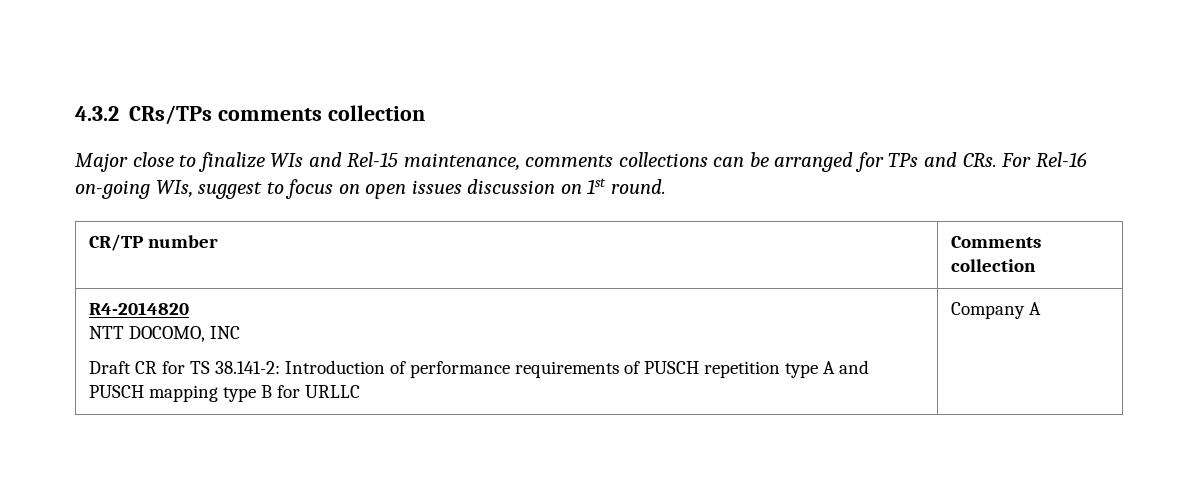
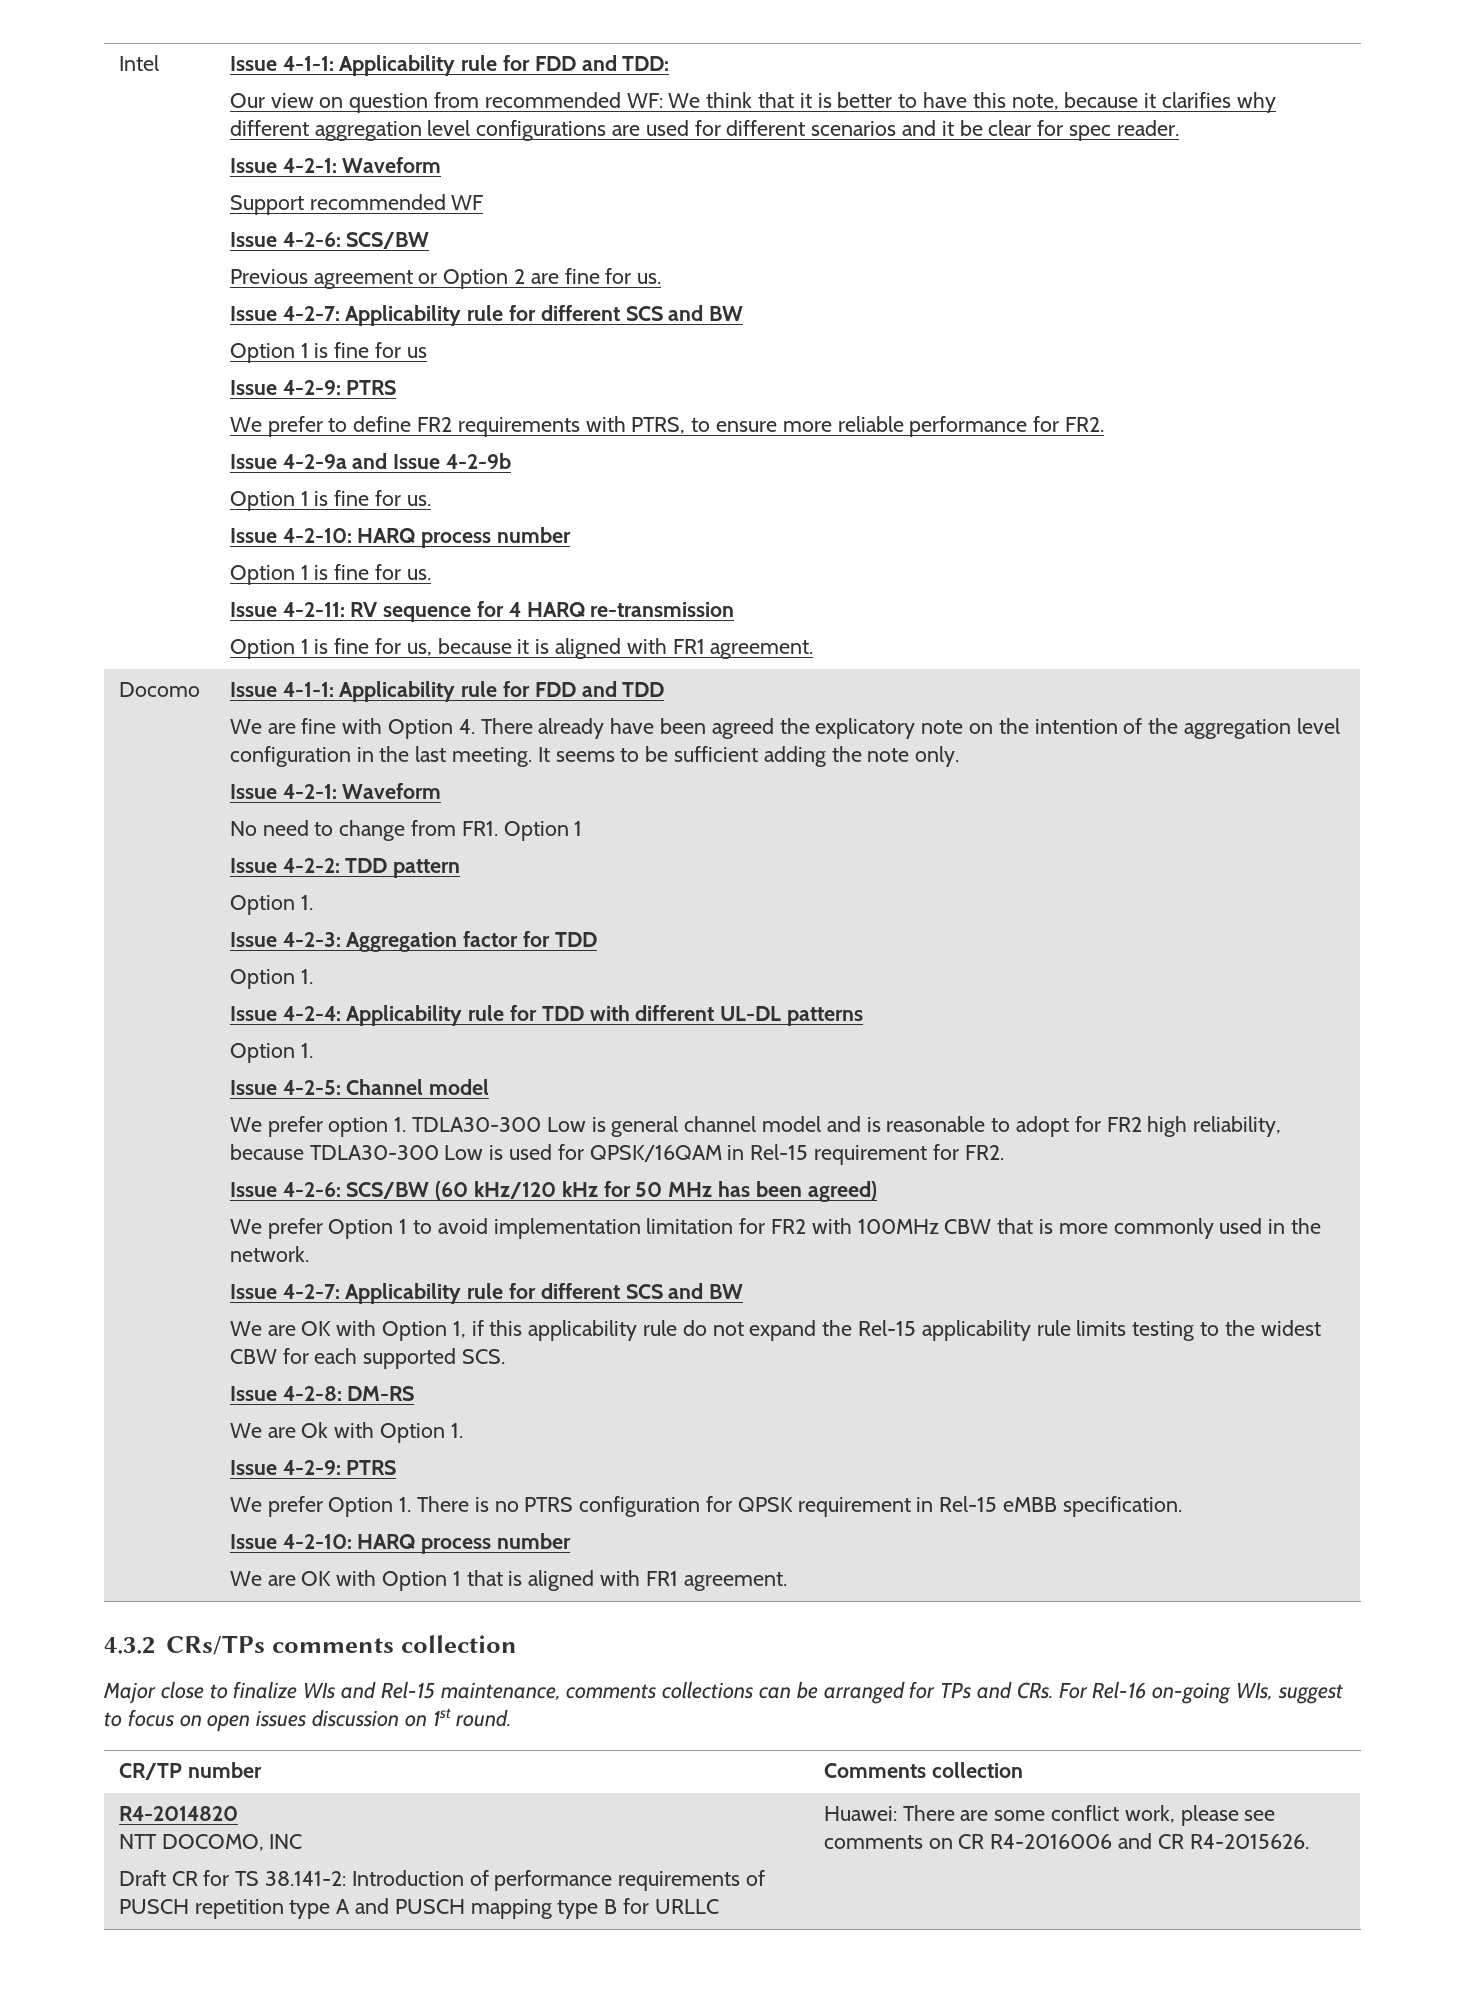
+ Intel | Issue 4-1-1: Applicability rule for FDD and TDD:
+ Our view on question from recommended WF: We think that it is better to have this note, because it clarifies why different aggregation level configurations are used for different scenarios and it be clear for spec reader.
+ Issue 4-2-1: Waveform
+ Support recommended WF
+ Issue 4-2-6: SCS/BW
+ Previous agreement or Option 2 are fine for us.
+ Issue 4-2-7: Applicability rule for different SCS and BW
+ Option 1 is fine for us
+ Issue 4-2-9: PTRS
+ We prefer to define FR2 requirements with PTRS, to ensure more reliable performance for FR2.
+ Issue 4-2-9a and Issue 4-2-9b
+ Option 1 is fine for us.
+ Issue 4-2-10: HARQ process number
+ Option 1 is fine for us.
+ Issue 4-2-11: RV sequence for 4 HARQ re-transmission
+ Option 1 is fine for us, because it is aligned with FR1 agreement.
+ Docomo | Issue 4-1-1: Applicability rule for FDD and TDD
+ We are fine with Option 4. There already have been agreed the explicatory note on the intention of the aggregation level configuration in the last meeting. It seems to be sufficient adding the note only.
+ Issue 4-2-1: Waveform
+ No need to change from FR1. Option 1
+ Issue 4-2-2: TDD pattern
+ Option 1.
+ Issue 4-2-3: Aggregation factor for TDD
+ Option 1.
+ Issue 4-2-4: Applicability rule for TDD with different UL-DL patterns
+ Option 1.
+ Issue 4-2-5: Channel model
+ We prefer option 1. TDLA30-300 Low is general channel model and is reasonable to adopt for FR2 high reliability, because TDLA30-300 Low is used for QPSK/16QAM in Rel-15 requirement for FR2.
+ Issue 4-2-6: SCS/BW (60 kHz/120 kHz for 50 MHz has been agreed)
+ We prefer Option 1 to avoid implementation limitation for FR2 with 100MHz CBW that is more commonly used in the network.
+ Issue 4-2-7: Applicability rule for different SCS and BW
+ We are OK with Option 1, if this applicability rule do not expand the Rel-15 applicability rule limits testing to the widest CBW for each supported SCS.
+ Issue 4-2-8: DM-RS
+ We are Ok with Option 1.
+ Issue 4-2-9: PTRS
+ We prefer Option 1. There is no PTRS configuration for QPSK requirement in Rel-15 eMBB specification.
+ Issue 4-2-10: HARQ process number
+ We are OK with Option 1 that is aligned with FR1 agreement.
  R4-2014820
  NTT DOCOMO, INC
- Draft CR for TS 38.141-2: Introduction of performance requirements of PUSCH repetition type A and PUSCH mapping type B for URLLC | Company A
+ Draft CR for TS 38.141-2: Introduction of performance requirements of PUSCH repetition type A and PUSCH mapping type B for URLLC | Huawei: There are some conflict work, please see comments on CR R4-2016006 and CR R4-2015626.

